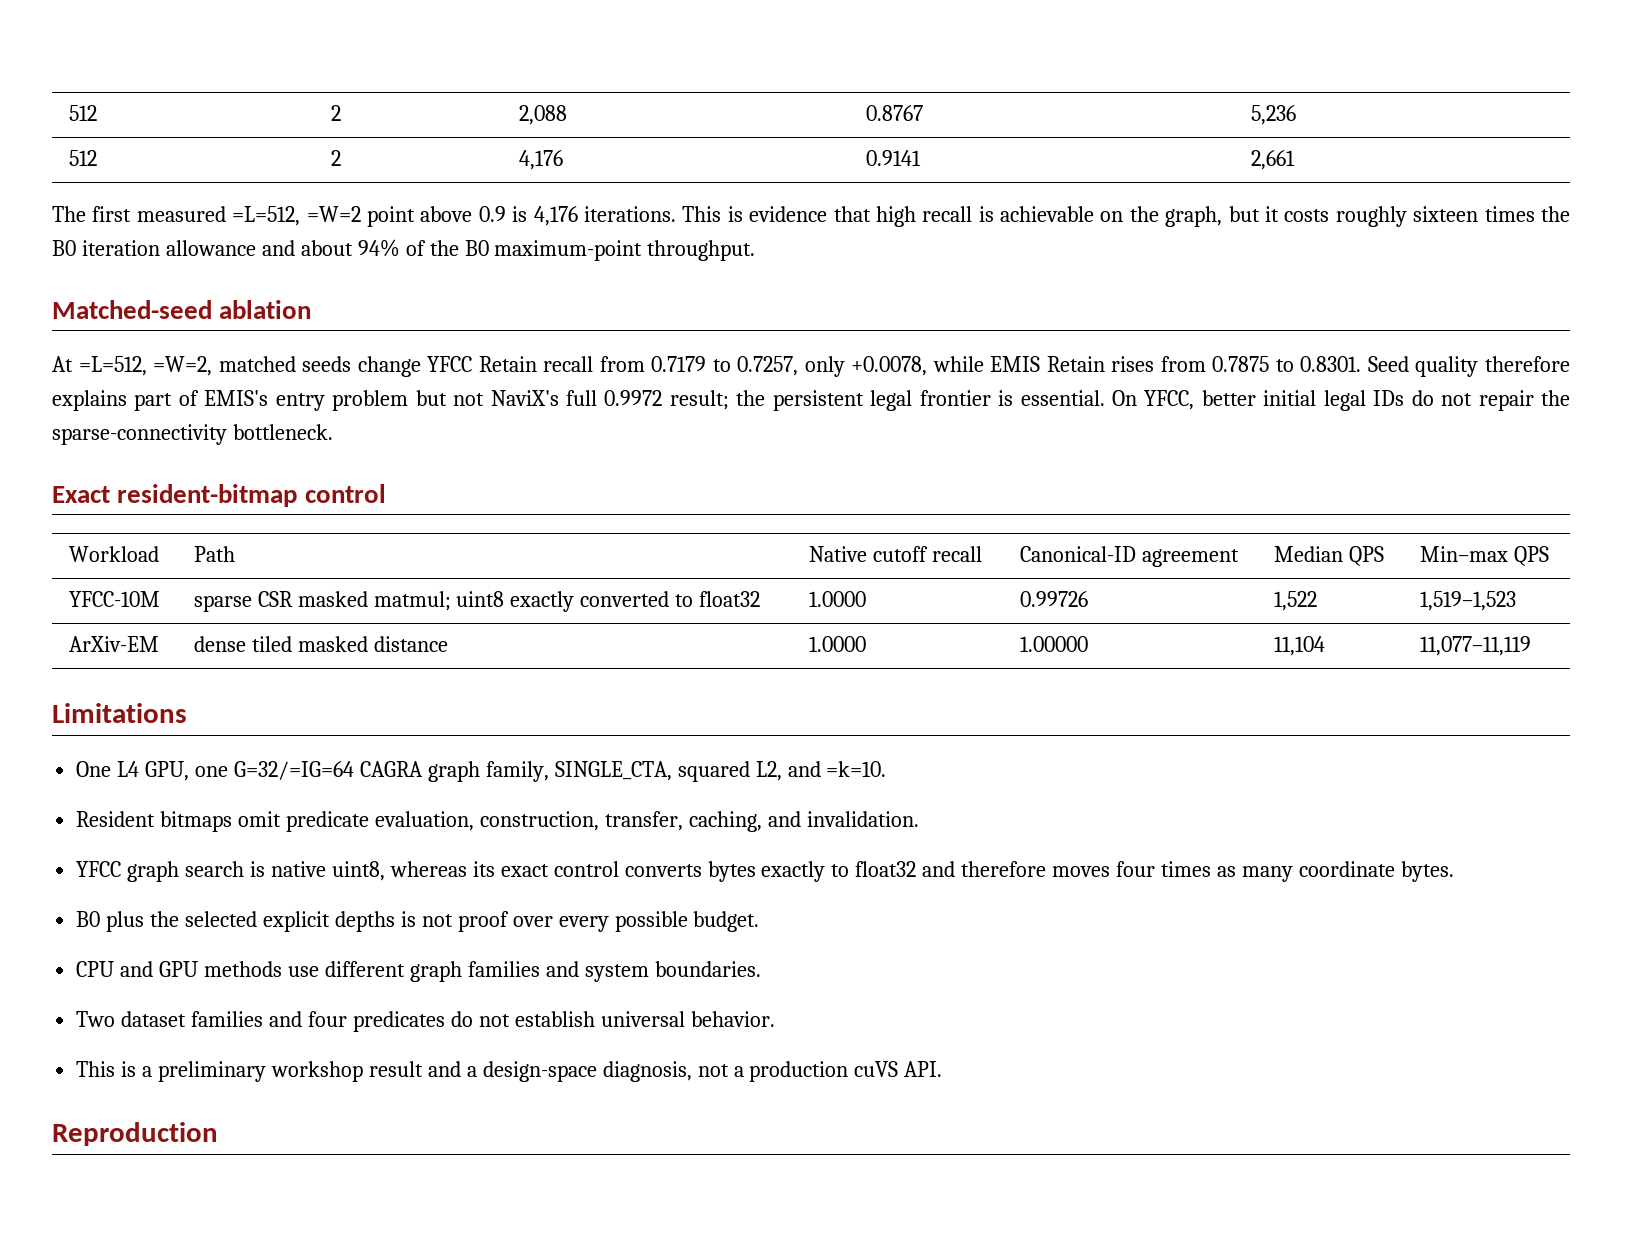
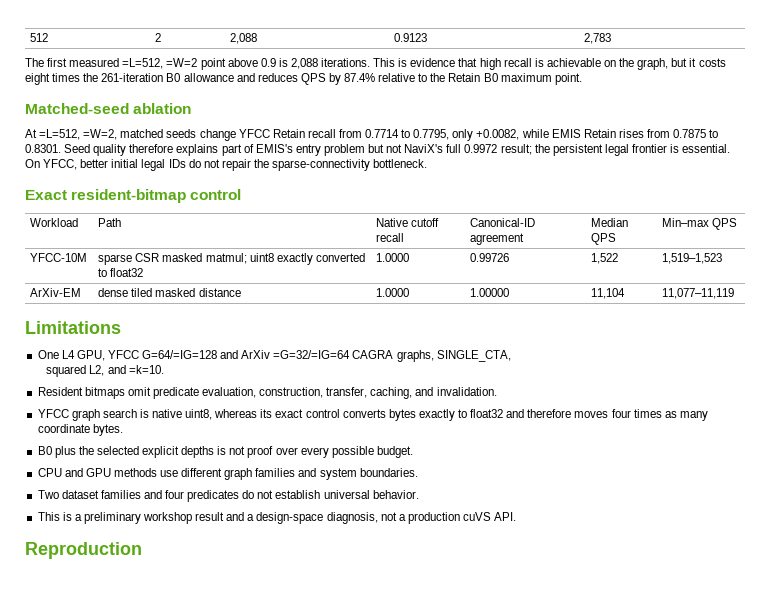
- 512 | 2 | 2,088 | 0.8767 | 5,236
- 512 | 2 | 4,176 | 0.9141 | 2,661
+ 512 | 2 | 2,088 | 0.9123 | 2,783
- The first measured =L=512, =W=2 point above 0.9 is 4,176 iterations.
+ The first measured =L=512, =W=2 point above 0.9 is 2,088 iterations.
- This is evidence that high recall is achievable on the graph, but it costs roughly sixteen times the B0 iteration allowance and about 94% of the B0 maximum-point throughput.
+ This is evidence that high recall is achievable on the graph, but it costs eight times the 261-iteration B0 allowance and reduces QPS by 87.4% relative to the Retain B0 maximum point.
- At =L=512, =W=2, matched seeds change YFCC Retain recall from 0.7179 to 0.7257, only +0.0078, while EMIS Retain rises from 0.7875 to 0.8301. Seed quality therefore explains part of EMIS's entry problem but not NaviX's full 0.9972 result; the persistent legal frontier is essential.
+ At =L=512, =W=2, matched seeds change YFCC Retain recall from 0.7714 to 0.7795, only +0.0082, while EMIS Retain rises from 0.7875 to 0.8301. Seed quality therefore explains part of EMIS's entry problem but not NaviX's full 0.9972 result; the persistent legal frontier is essential.
- One L4 GPU, one G=32/=IG=64 CAGRA graph family, SINGLE_CTA, squared L2, and =k=10.
+ One L4 GPU, YFCC G=64/=IG=128 and ArXiv =G=32/=IG=64 CAGRA graphs, SINGLE_CTA,
+ squared L2, and =k=10.

